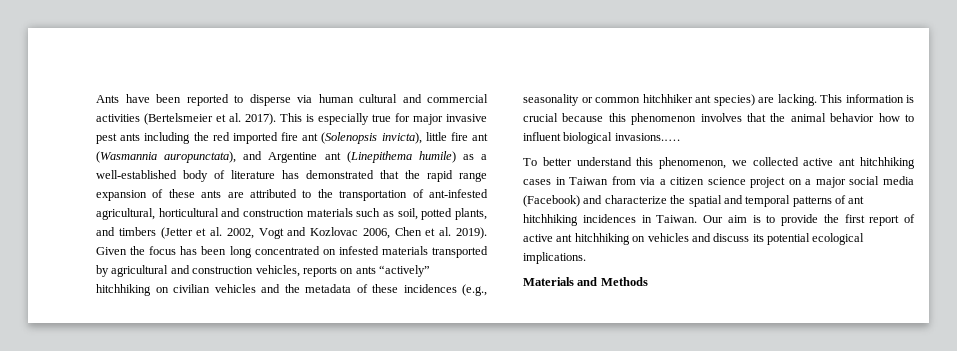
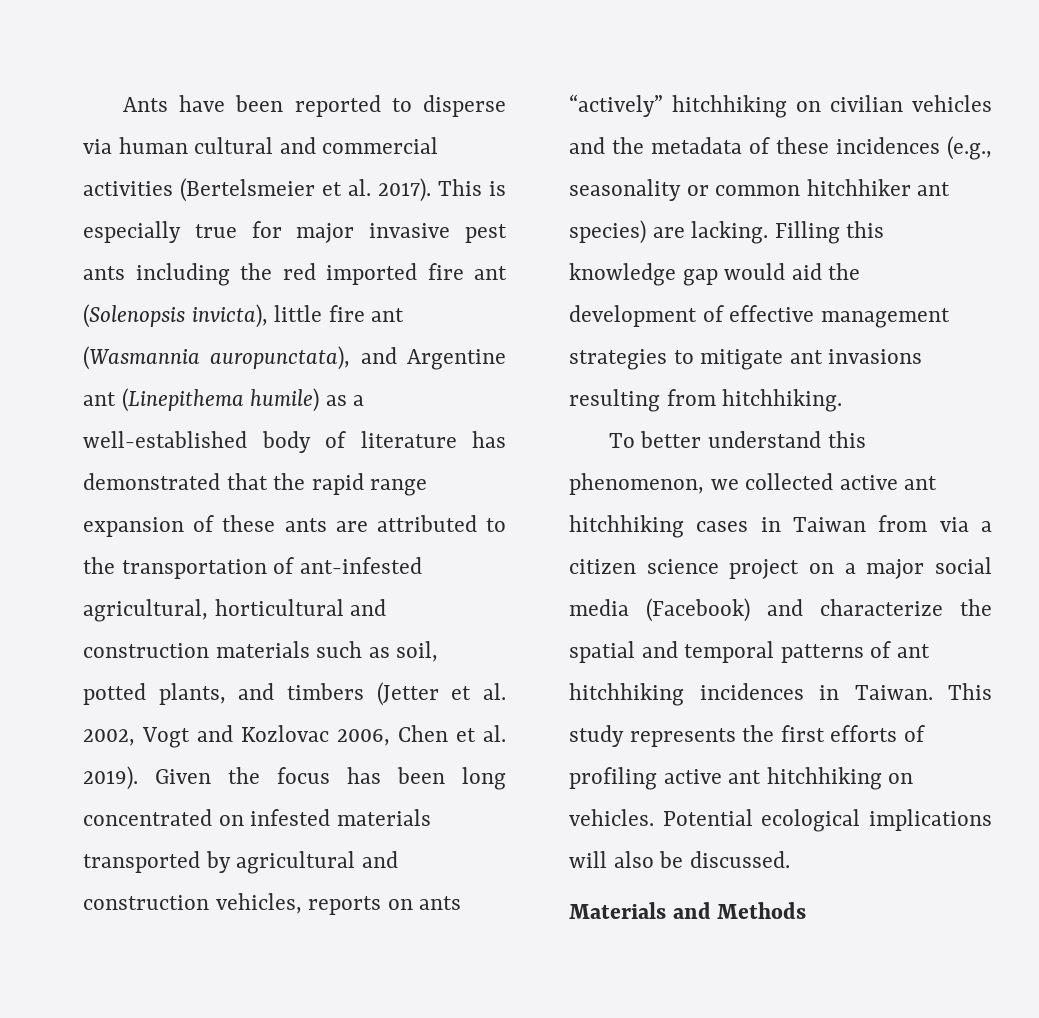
- This information is crucial because this phenomenon involves that the animal behavior how to influent biological invasions.….
+ Filling this knowledge gap would aid the development of effective management strategies to mitigate ant invasions resulting from hitchhiking.
- Our aim is to provide the first report of active ant hitchhiking on vehicles and discuss its potential ecological implications.
+ This study represents the first efforts of profiling active ant hitchhiking on vehicles. Potential ecological implications will also be discussed.

